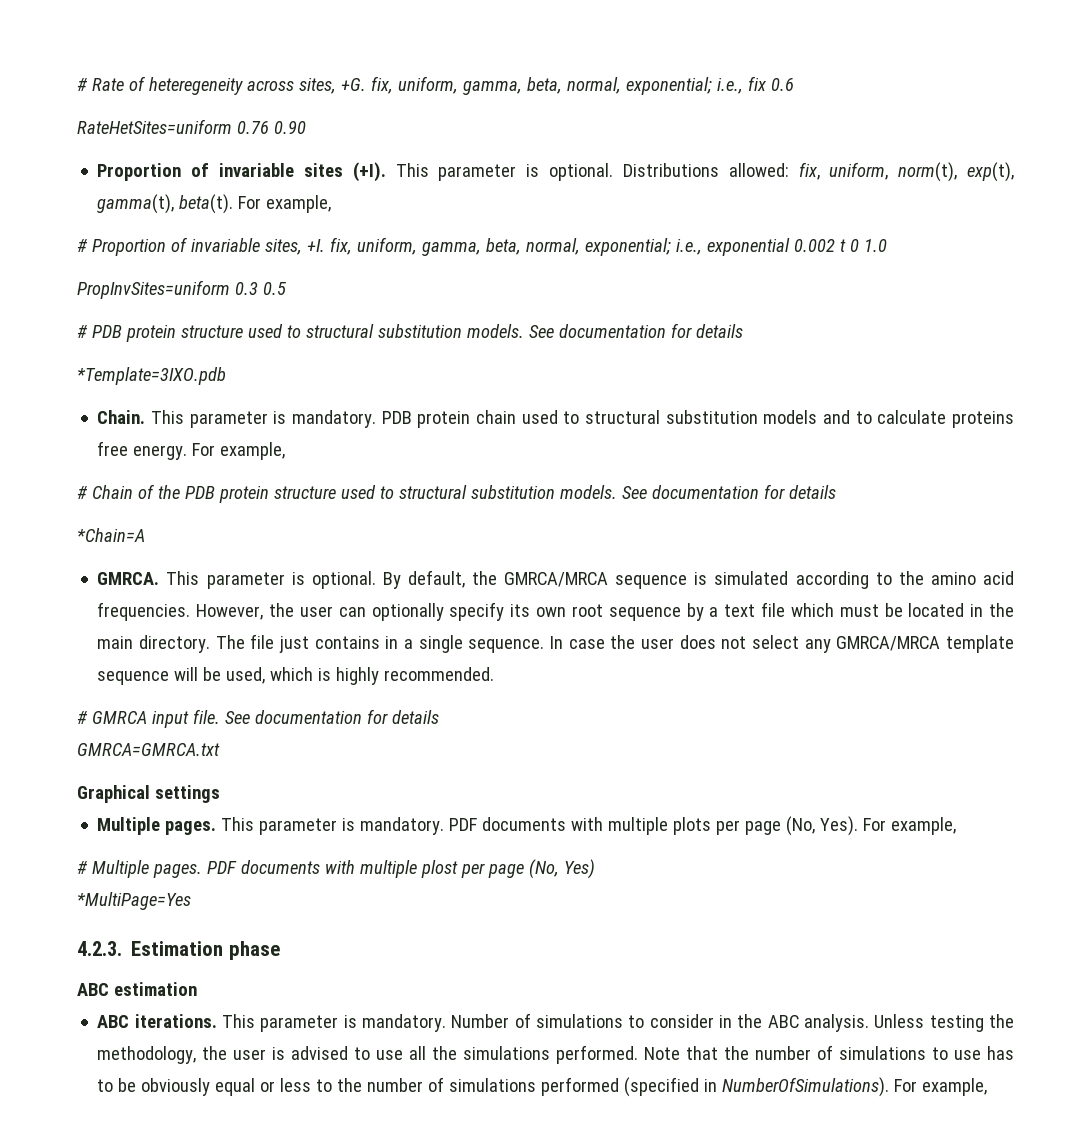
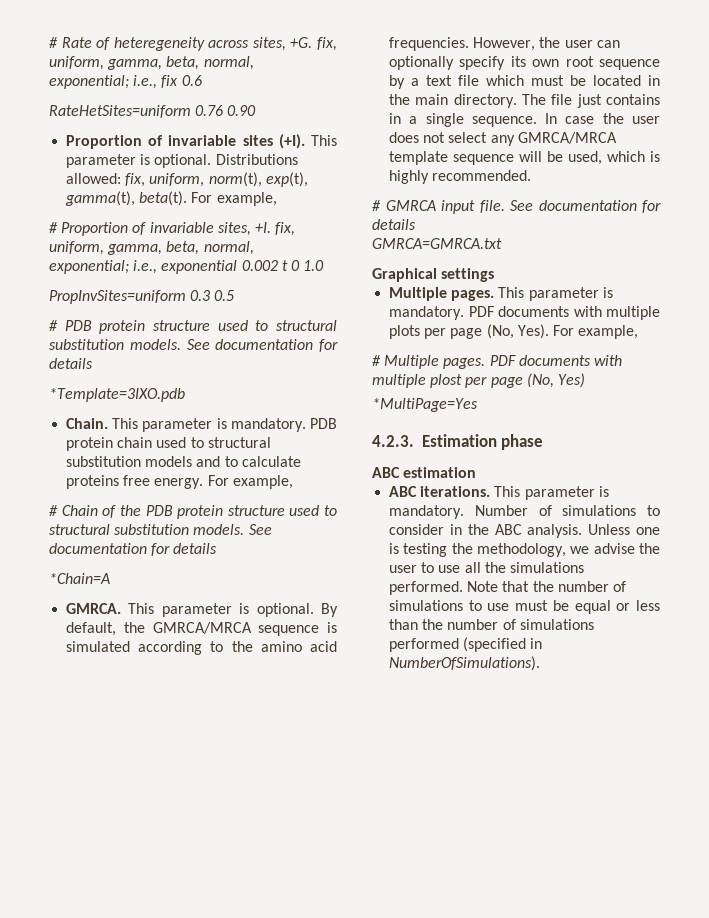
- Unless testing the methodology, the user is advised to use all the simulations performed.
+ Unless one is testing the methodology, we advise the user to use all the simulations performed.
- Note that the number of simulations to use has to be obviously equal or less to the number of simulations performed (specified in NumberOfSimulations). For example,
+ Note that the number of simulations to use must be equal or less than the number of simulations performed (specified in NumberOfSimulations).

